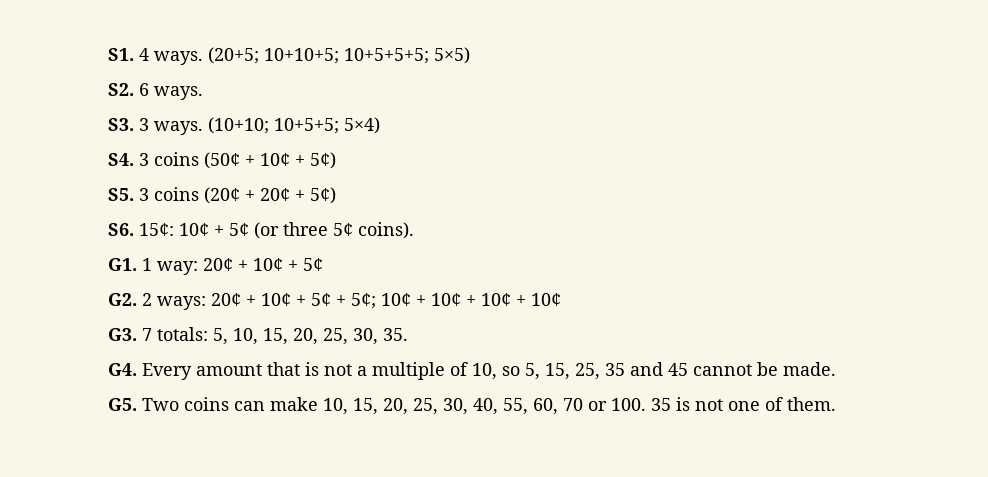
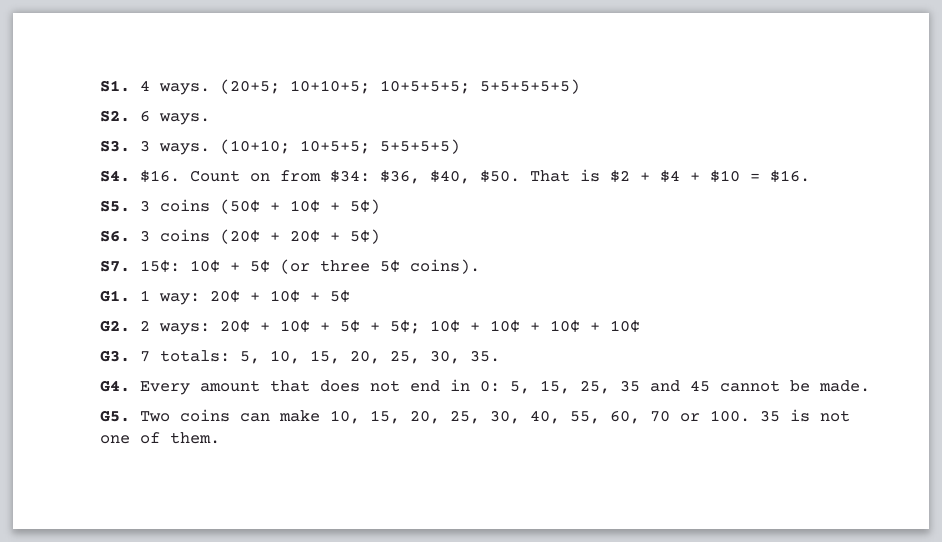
- (20+5; 10+10+5; 10+5+5+5; 5×5)
+ (20+5; 10+10+5; 10+5+5+5; 5+5+5+5+5)
- (10+10; 10+5+5; 5×4)
+ (10+10; 10+5+5; 5+5+5+5)
- S4. 3 coins (50¢ + 10¢ + 5¢)
+ S4. $16. Count on from $34: $36, $40, $50. That is $2 + $4 + $10 = $16.
+ S5. 3 coins (50¢ + 10¢ + 5¢)
- S5. 3 coins (20¢ + 20¢ + 5¢)
+ S6. 3 coins (20¢ + 20¢ + 5¢)
- S6. 15¢: 10¢ + 5¢ (or three 5¢ coins).
+ S7. 15¢: 10¢ + 5¢ (or three 5¢ coins).
- G4. Every amount that is not a multiple of 10, so 5, 15, 25, 35 and 45 cannot be made.
+ G4. Every amount that does not end in 0: 5, 15, 25, 35 and 45 cannot be made.

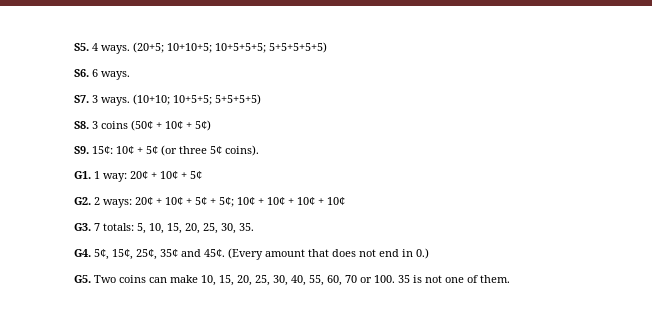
- S1. 4 ways.
+ S5. 4 ways.
- S2. 6 ways.
+ S6. 6 ways.
- S3. 3 ways.
+ S7. 3 ways.
- S4. $16. Count on from $34: $36, $40, $50. That is $2 + $4 + $10 = $16.
- S5. 3 coins (50¢ + 10¢ + 5¢)
+ S8. 3 coins (50¢ + 10¢ + 5¢)
- S6. 3 coins (20¢ + 20¢ + 5¢)
- S7. 15¢: 10¢ + 5¢ (or three 5¢ coins).
+ S9. 15¢: 10¢ + 5¢ (or three 5¢ coins).
- G4. Every amount that does not end in 0: 5, 15, 25, 35 and 45 cannot be made.
+ G4. 5¢, 15¢, 25¢, 35¢ and 45¢. (Every amount that does not end in 0.)

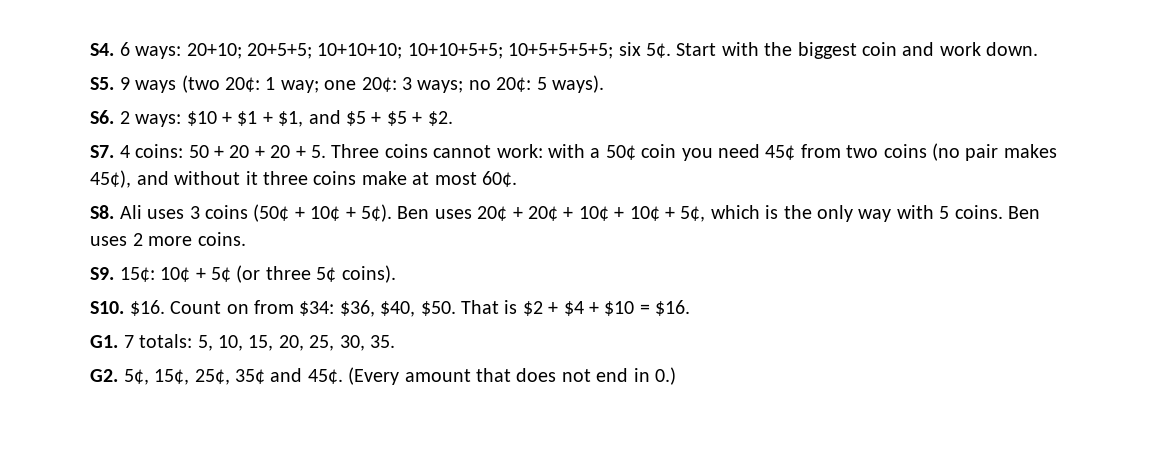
- S5. 4 ways. (20+5; 10+10+5; 10+5+5+5; 5+5+5+5+5)
- S6. 6 ways.
- S7. 3 ways. (10+10; 10+5+5; 5+5+5+5)
+ S4. 6 ways: 20+10; 20+5+5; 10+10+10; 10+10+5+5; 10+5+5+5+5; six 5¢. Start with the biggest coin and work down.
+ S5. 9 ways (two 20¢: 1 way; one 20¢: 3 ways; no 20¢: 5 ways).
+ S6. 2 ways: $10 + $1 + $1, and $5 + $5 + $2.
+ S7. 4 coins: 50 + 20 + 20 + 5. Three coins cannot work: with a 50¢ coin you need 45¢ from two coins (no pair makes 45¢), and without it three coins make at most 60¢.
- S8. 3 coins (50¢ + 10¢ + 5¢)
+ S8. Ali uses 3 coins (50¢ + 10¢ + 5¢). Ben uses 20¢ + 20¢ + 10¢ + 10¢ + 5¢, which is the only way with 5 coins. Ben uses 2 more coins.
- G1. 1 way: 20¢ + 10¢ + 5¢
- G2. 2 ways: 20¢ + 10¢ + 5¢ + 5¢; 10¢ + 10¢ + 10¢ + 10¢
- G3. 7 totals: 5, 10, 15, 20, 25, 30, 35.
+ S10. $16. Count on from $34: $36, $40, $50. That is $2 + $4 + $10 = $16.
+ G1. 7 totals: 5, 10, 15, 20, 25, 30, 35.
- G4. 5¢, 15¢, 25¢, 35¢ and 45¢.
+ G2. 5¢, 15¢, 25¢, 35¢ and 45¢.
- G5. Two coins can make 10, 15, 20, 25, 30, 40, 55, 60, 70 or 100. 35 is not one of them.

